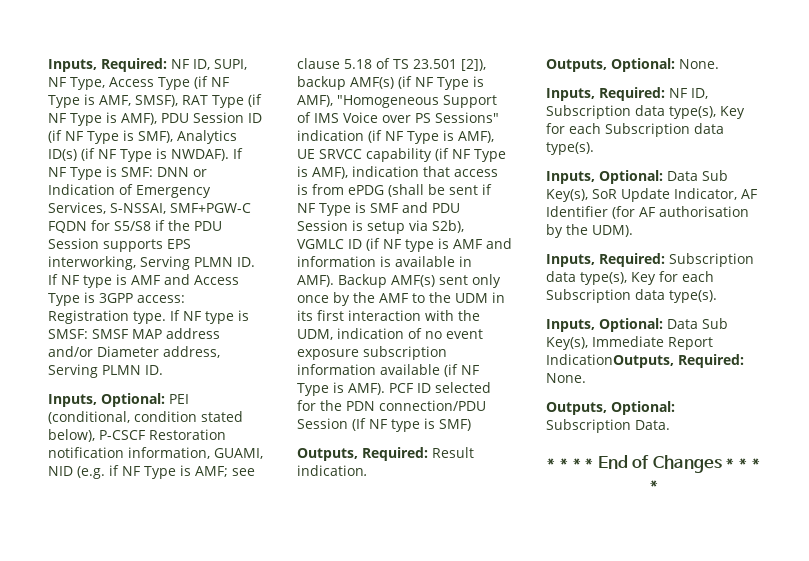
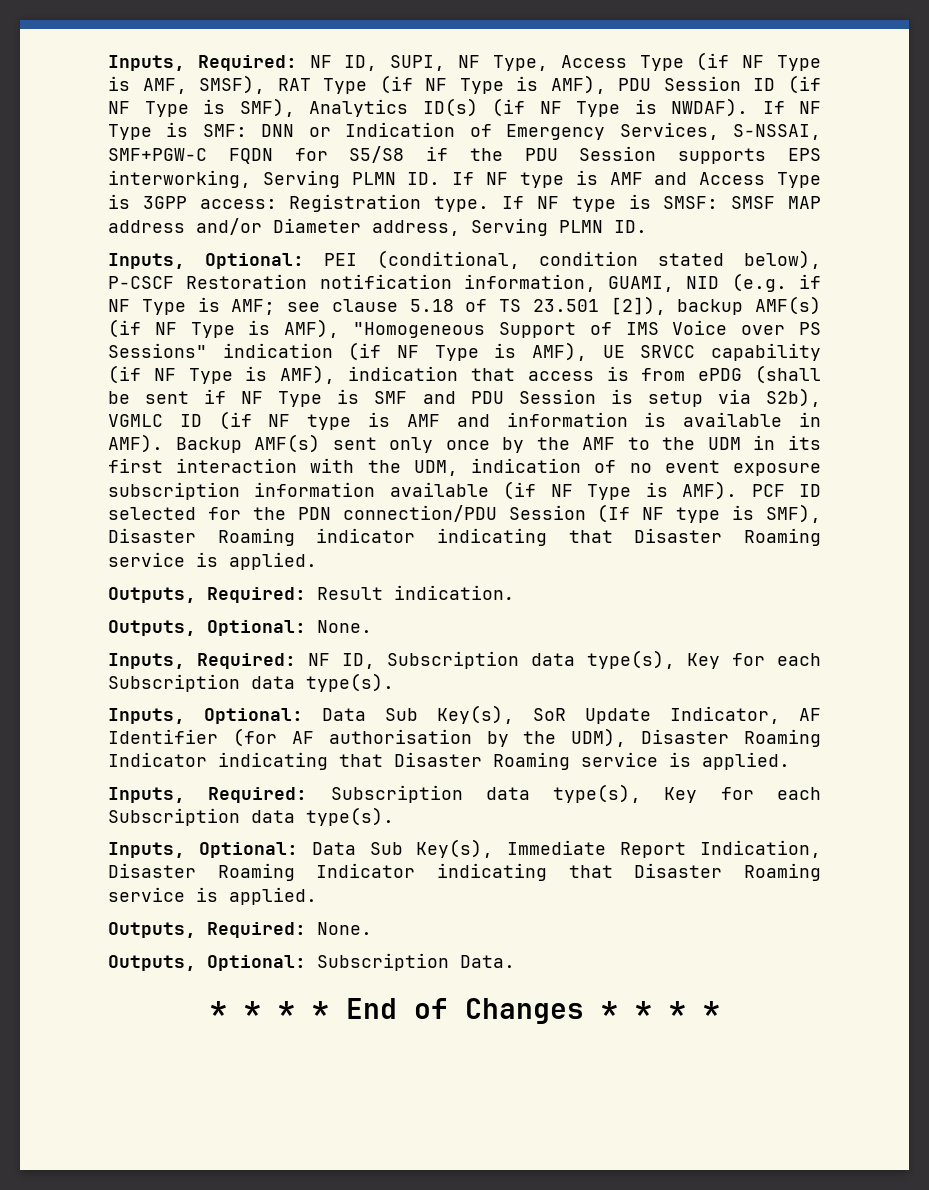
- PCF ID selected for the PDN connection/PDU Session (If NF type is SMF)
+ PCF ID selected for the PDN connection/PDU Session (If NF type is SMF), Disaster Roaming indicator indicating that Disaster Roaming service is applied.
- Inputs, Optional: Data Sub Key(s), SoR Update Indicator, AF Identifier (for AF authorisation by the UDM).
+ Inputs, Optional: Data Sub Key(s), SoR Update Indicator, AF Identifier (for AF authorisation by the UDM), Disaster Roaming Indicator indicating that Disaster Roaming service is applied.
- Inputs, Optional: Data Sub Key(s), Immediate Report IndicationOutputs, Required: None.
+ Inputs, Optional: Data Sub Key(s), Immediate Report Indication, Disaster Roaming Indicator indicating that Disaster Roaming service is applied.
+ Outputs, Required: None.

